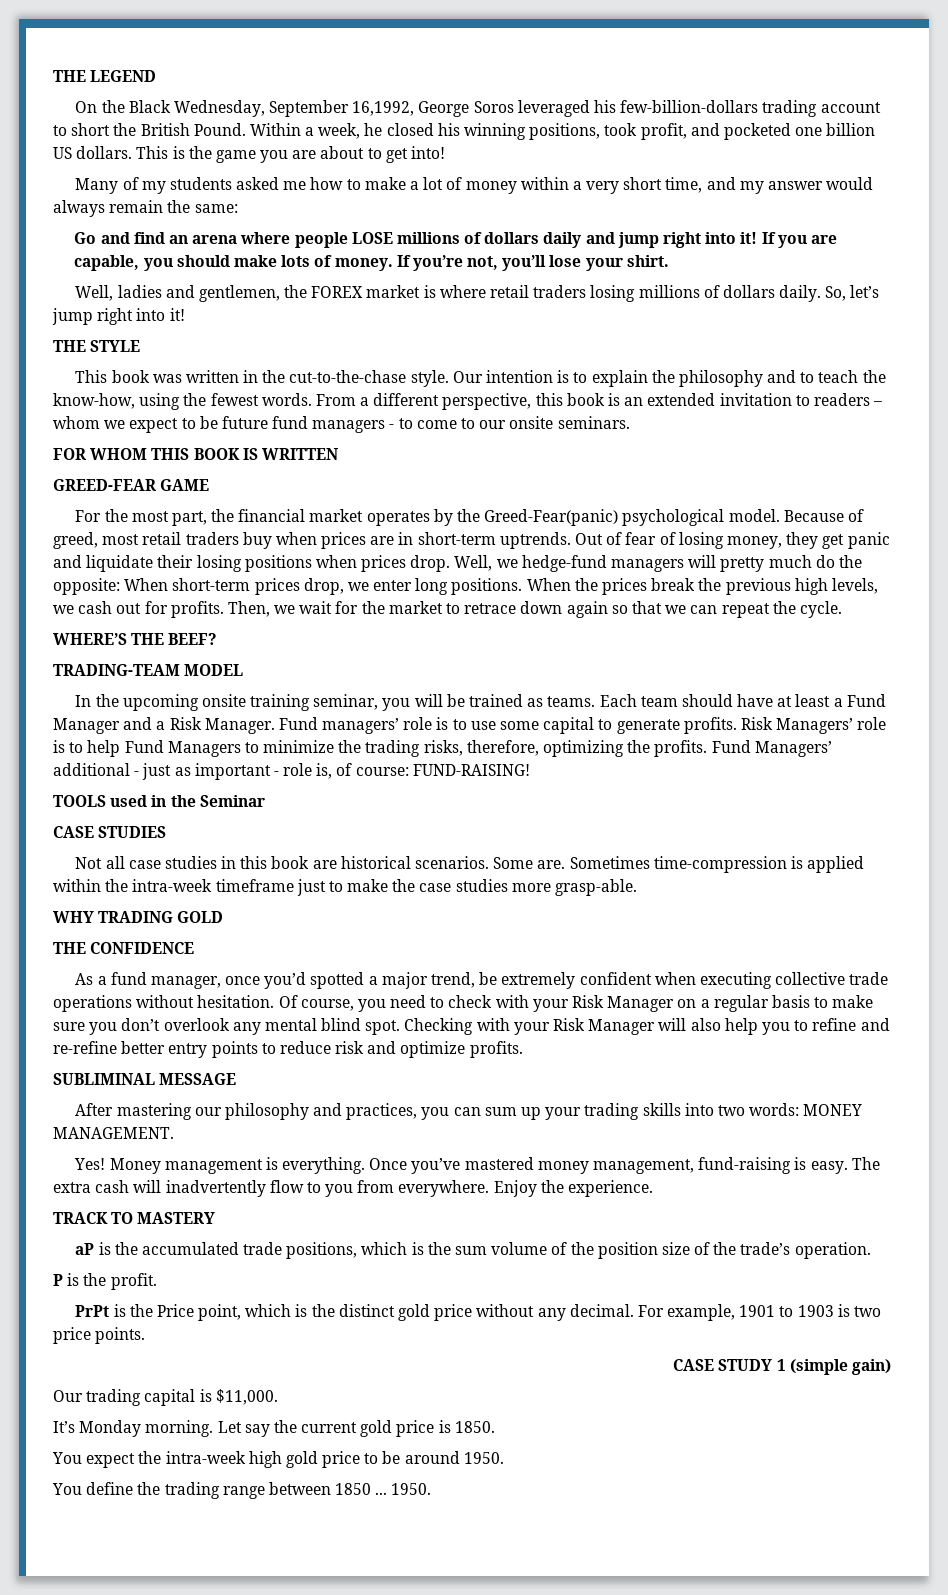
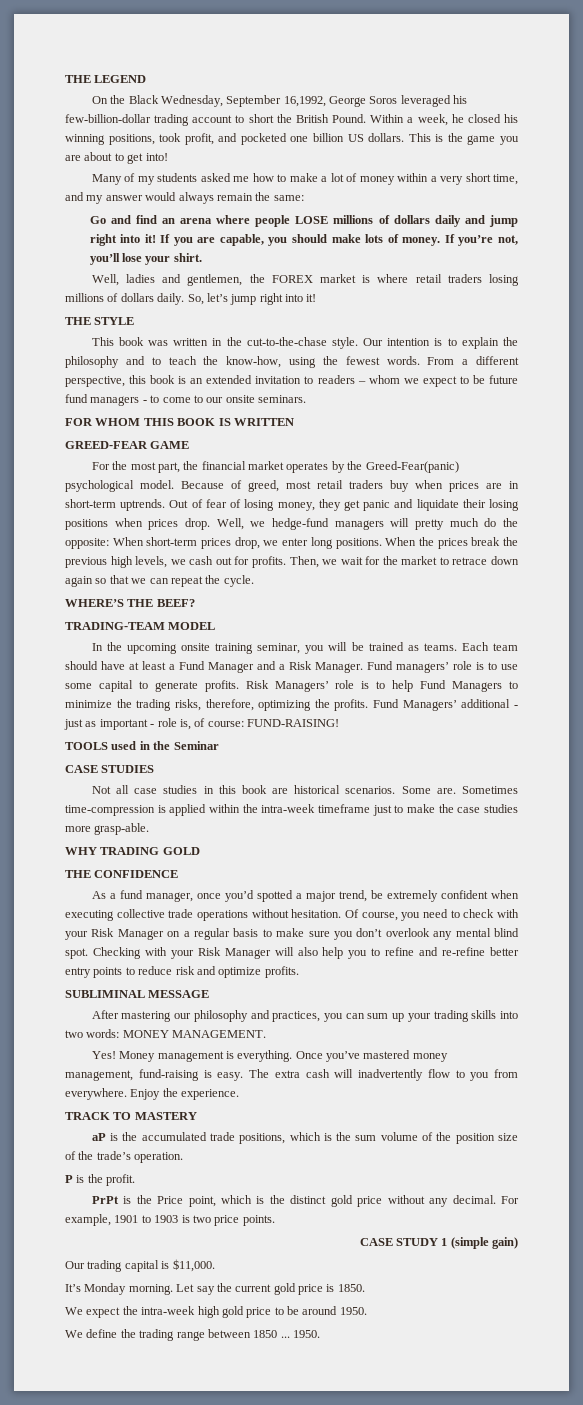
- On the Black Wednesday, September 16,1992, George Soros leveraged his few-billion-dollars trading account to short the British Pound.
+ On the Black Wednesday, September 16,1992, George Soros leveraged his few-billion-dollar trading account to short the British Pound.
- You expect the intra-week high gold price to be around 1950.
+ We expect the intra-week high gold price to be around 1950.
- You define the trading range between 1850 ...
+ We define the trading range between 1850 ...

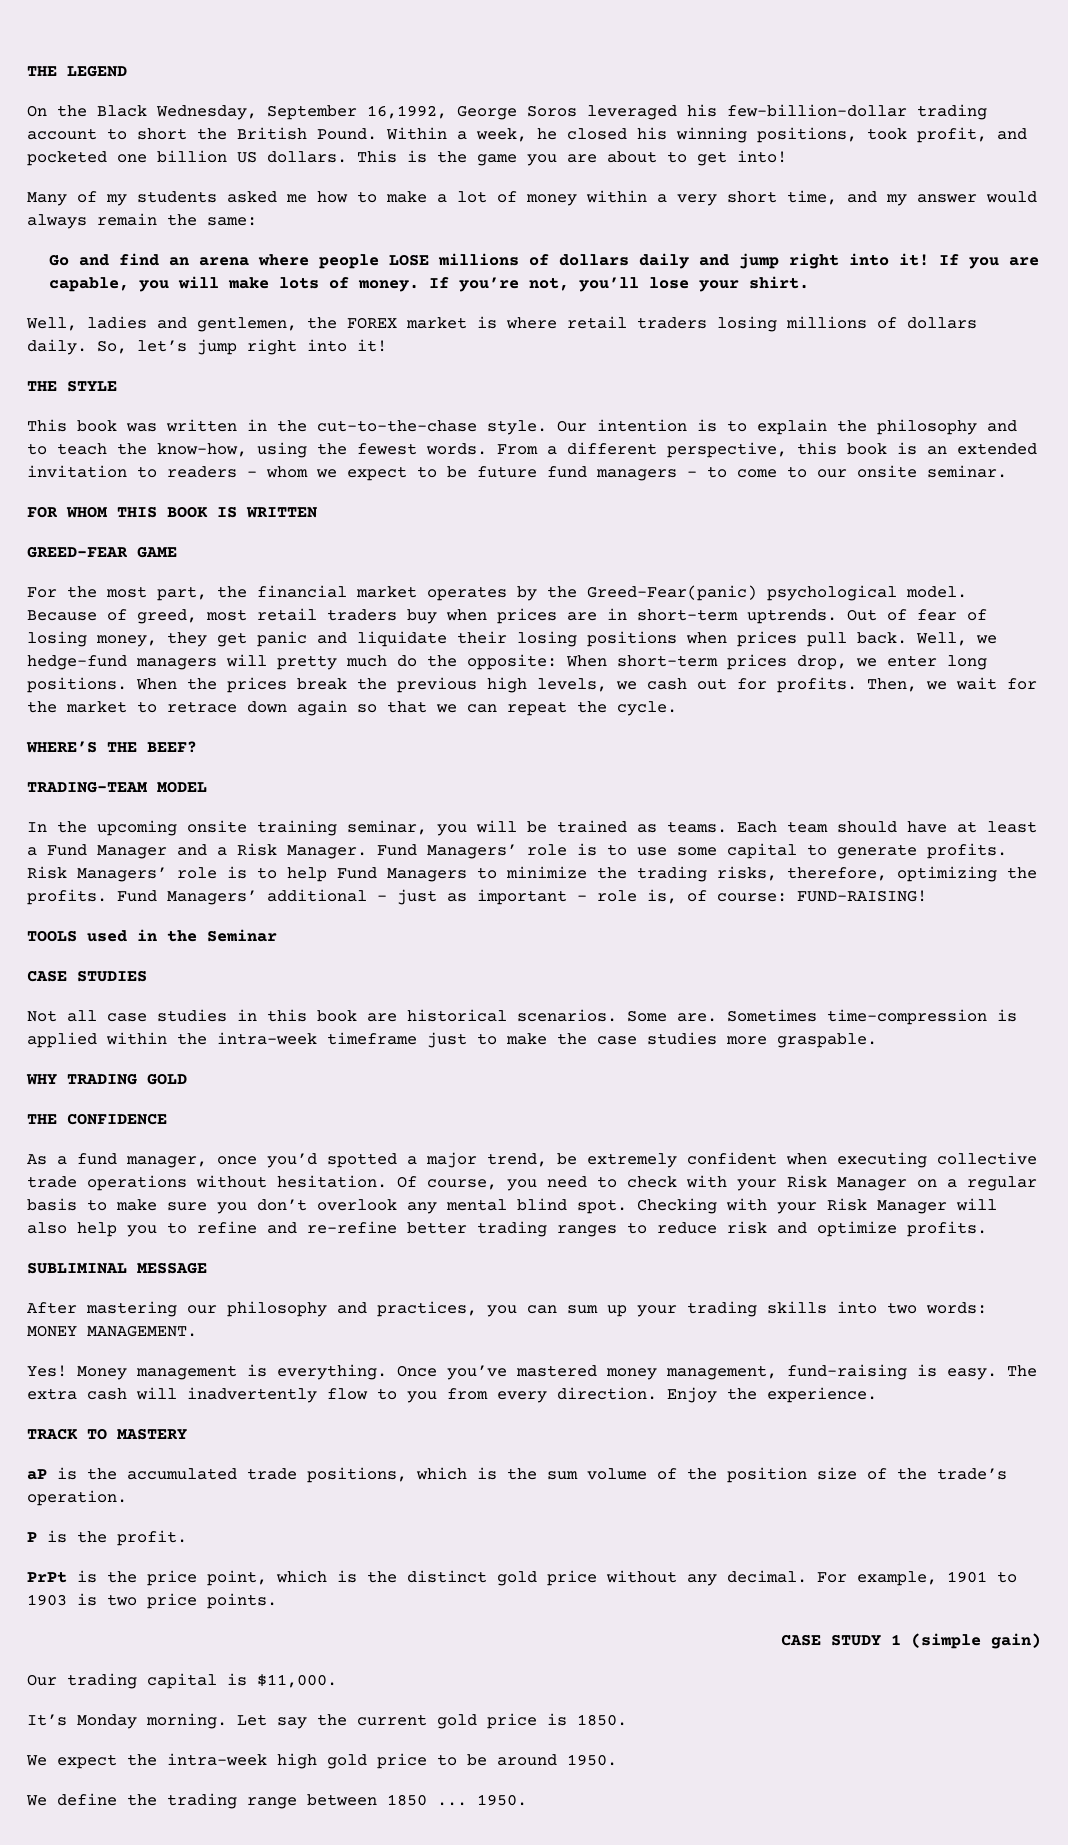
- If you are capable, you should make lots of money.
+ If you are capable, you will make lots of money.
- From a different perspective, this book is an extended invitation to readers – whom we expect to be future fund managers - to come to our onsite seminars.
+ From a different perspective, this book is an extended invitation to readers – whom we expect to be future fund managers - to come to our onsite seminar.
- Out of fear of losing money, they get panic and liquidate their losing positions when prices drop.
+ Out of fear of losing money, they get panic and liquidate their losing positions when prices pull back.
- Fund managers’ role is to use some capital to generate profits.
+ Fund Managers’ role is to use some capital to generate profits.
- Sometimes time-compression is applied within the intra-week timeframe just to make the case studies more grasp-able.
+ Sometimes time-compression is applied within the intra-week timeframe just to make the case studies more graspable.
- Checking with your Risk Manager will also help you to refine and re-refine better entry points to reduce risk and optimize profits.
+ Checking with your Risk Manager will also help you to refine and re-refine better trading ranges to reduce risk and optimize profits.
- The extra cash will inadvertently flow to you from everywhere.
+ The extra cash will inadvertently flow to you from every direction.
- PrPt is the Price point, which is the distinct gold price without any decimal.
+ PrPt is the price point, which is the distinct gold price without any decimal.

